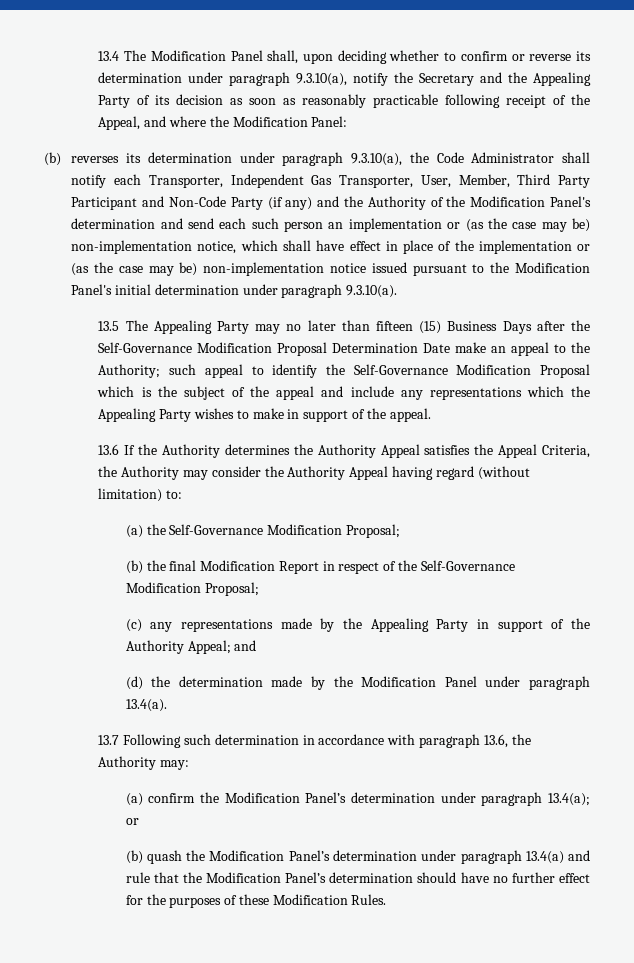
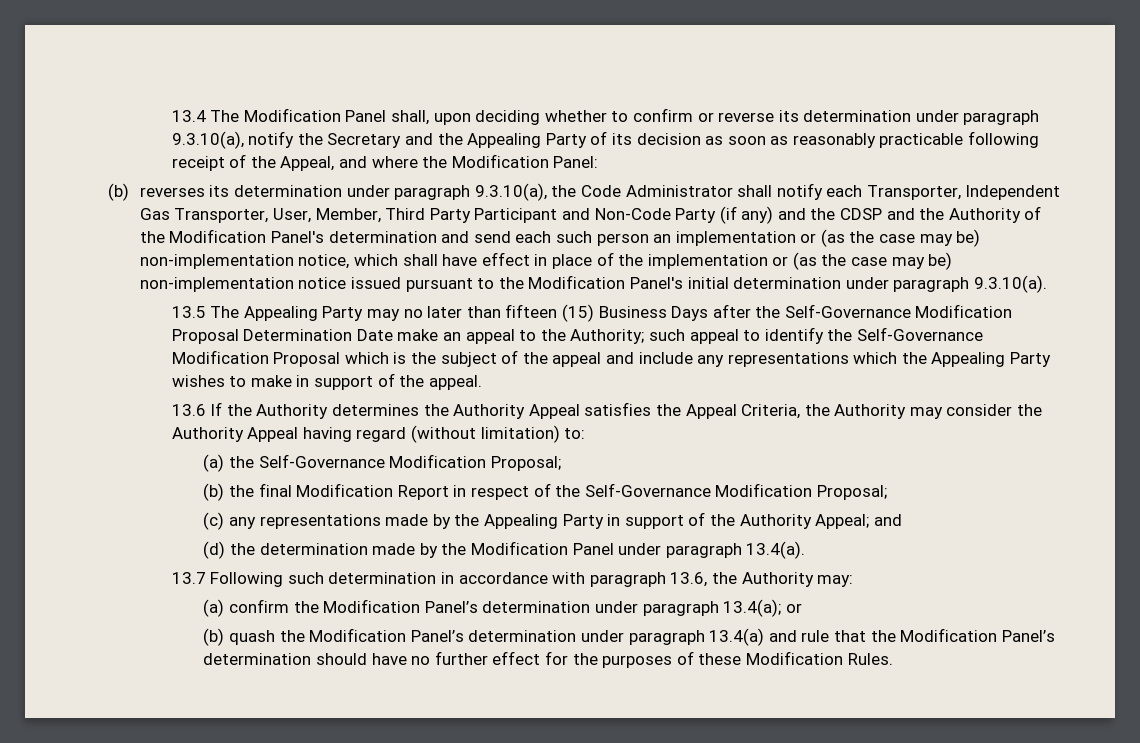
- (b) reverses its determination under paragraph 9.3.10(a), the Code Administrator shall notify each Transporter, Independent Gas Transporter, User, Member, Third Party Participant and Non-Code Party (if any) and the Authority of the Modification Panel's determination and send each such person an implementation or (as the case may be) non-implementation notice, which shall have effect in place of the implementation or (as the case may be) non-implementation notice issued pursuant to the Modification Panel's initial determination under paragraph 9.3.10(a).
+ (b) reverses its determination under paragraph 9.3.10(a), the Code Administrator shall notify each Transporter, Independent Gas Transporter, User, Member, Third Party Participant and Non-Code Party (if any) and the CDSP and the Authority of the Modification Panel's determination and send each such person an implementation or (as the case may be) non-implementation notice, which shall have effect in place of the implementation or (as the case may be) non-implementation notice issued pursuant to the Modification Panel's initial determination under paragraph 9.3.10(a).

